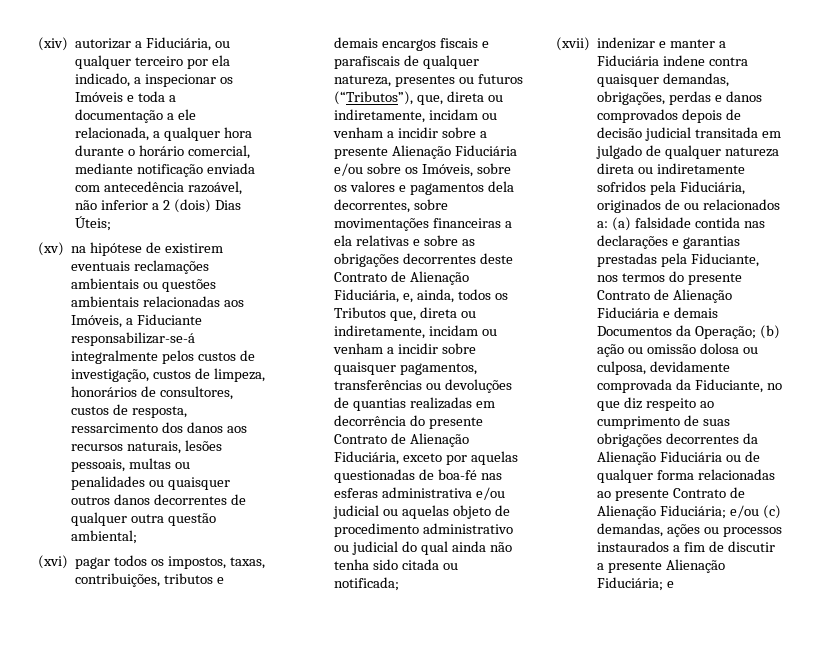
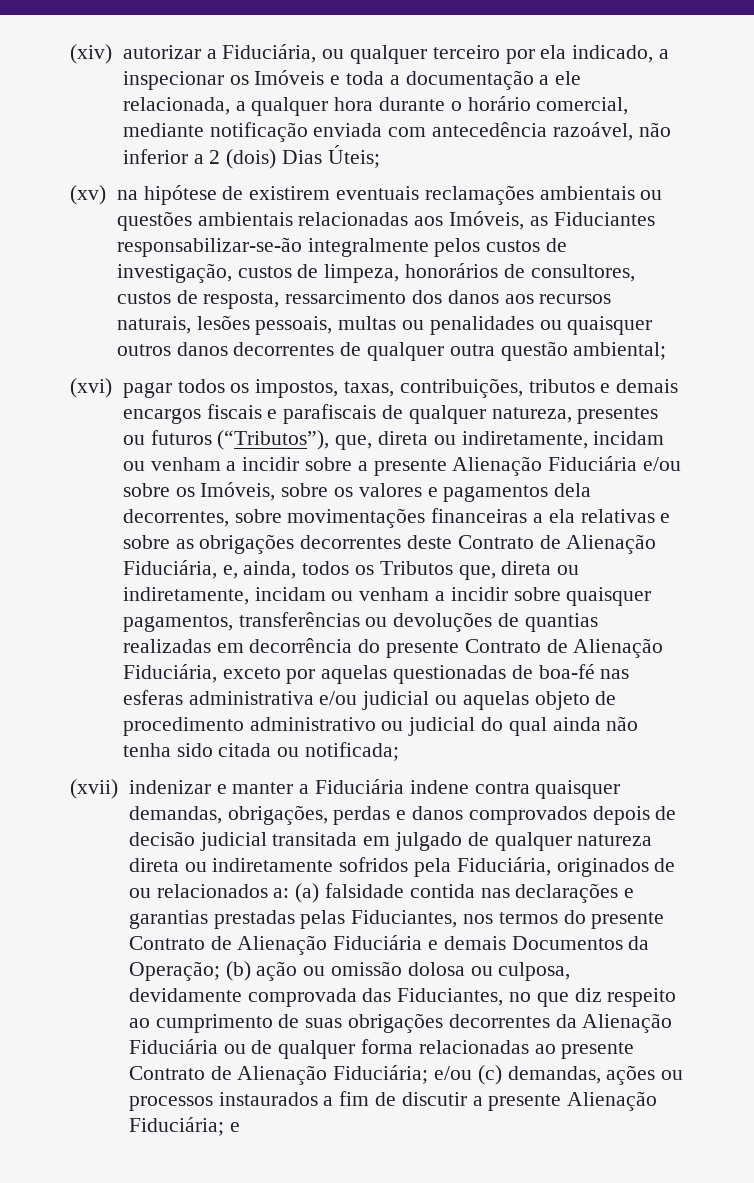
- (xv) na hipótese de existirem eventuais reclamações ambientais ou questões ambientais relacionadas aos Imóveis, a Fiduciante responsabilizar-se-á integralmente pelos custos de investigação, custos de limpeza, honorários de consultores, custos de resposta, ressarcimento dos danos aos recursos naturais, lesões pessoais, multas ou penalidades ou quaisquer outros danos decorrentes de qualquer outra questão ambiental;
+ (xv) na hipótese de existirem eventuais reclamações ambientais ou questões ambientais relacionadas aos Imóveis, as Fiduciantes responsabilizar-se-ão integralmente pelos custos de investigação, custos de limpeza, honorários de consultores, custos de resposta, ressarcimento dos danos aos recursos naturais, lesões pessoais, multas ou penalidades ou quaisquer outros danos decorrentes de qualquer outra questão ambiental;
- (a) falsidade contida nas declarações e garantias prestadas pela Fiduciante, nos termos do presente Contrato de Alienação Fiduciária e demais Documentos da Operação;
+ (a) falsidade contida nas declarações e garantias prestadas pelas Fiduciantes, nos termos do presente Contrato de Alienação Fiduciária e demais Documentos da Operação;
- (b) ação ou omissão dolosa ou culposa, devidamente comprovada da Fiduciante, no que diz respeito ao cumprimento de suas obrigações decorrentes da Alienação Fiduciária ou de qualquer forma relacionadas ao presente Contrato de Alienação Fiduciária;
+ (b) ação ou omissão dolosa ou culposa, devidamente comprovada das Fiduciantes, no que diz respeito ao cumprimento de suas obrigações decorrentes da Alienação Fiduciária ou de qualquer forma relacionadas ao presente Contrato de Alienação Fiduciária;

